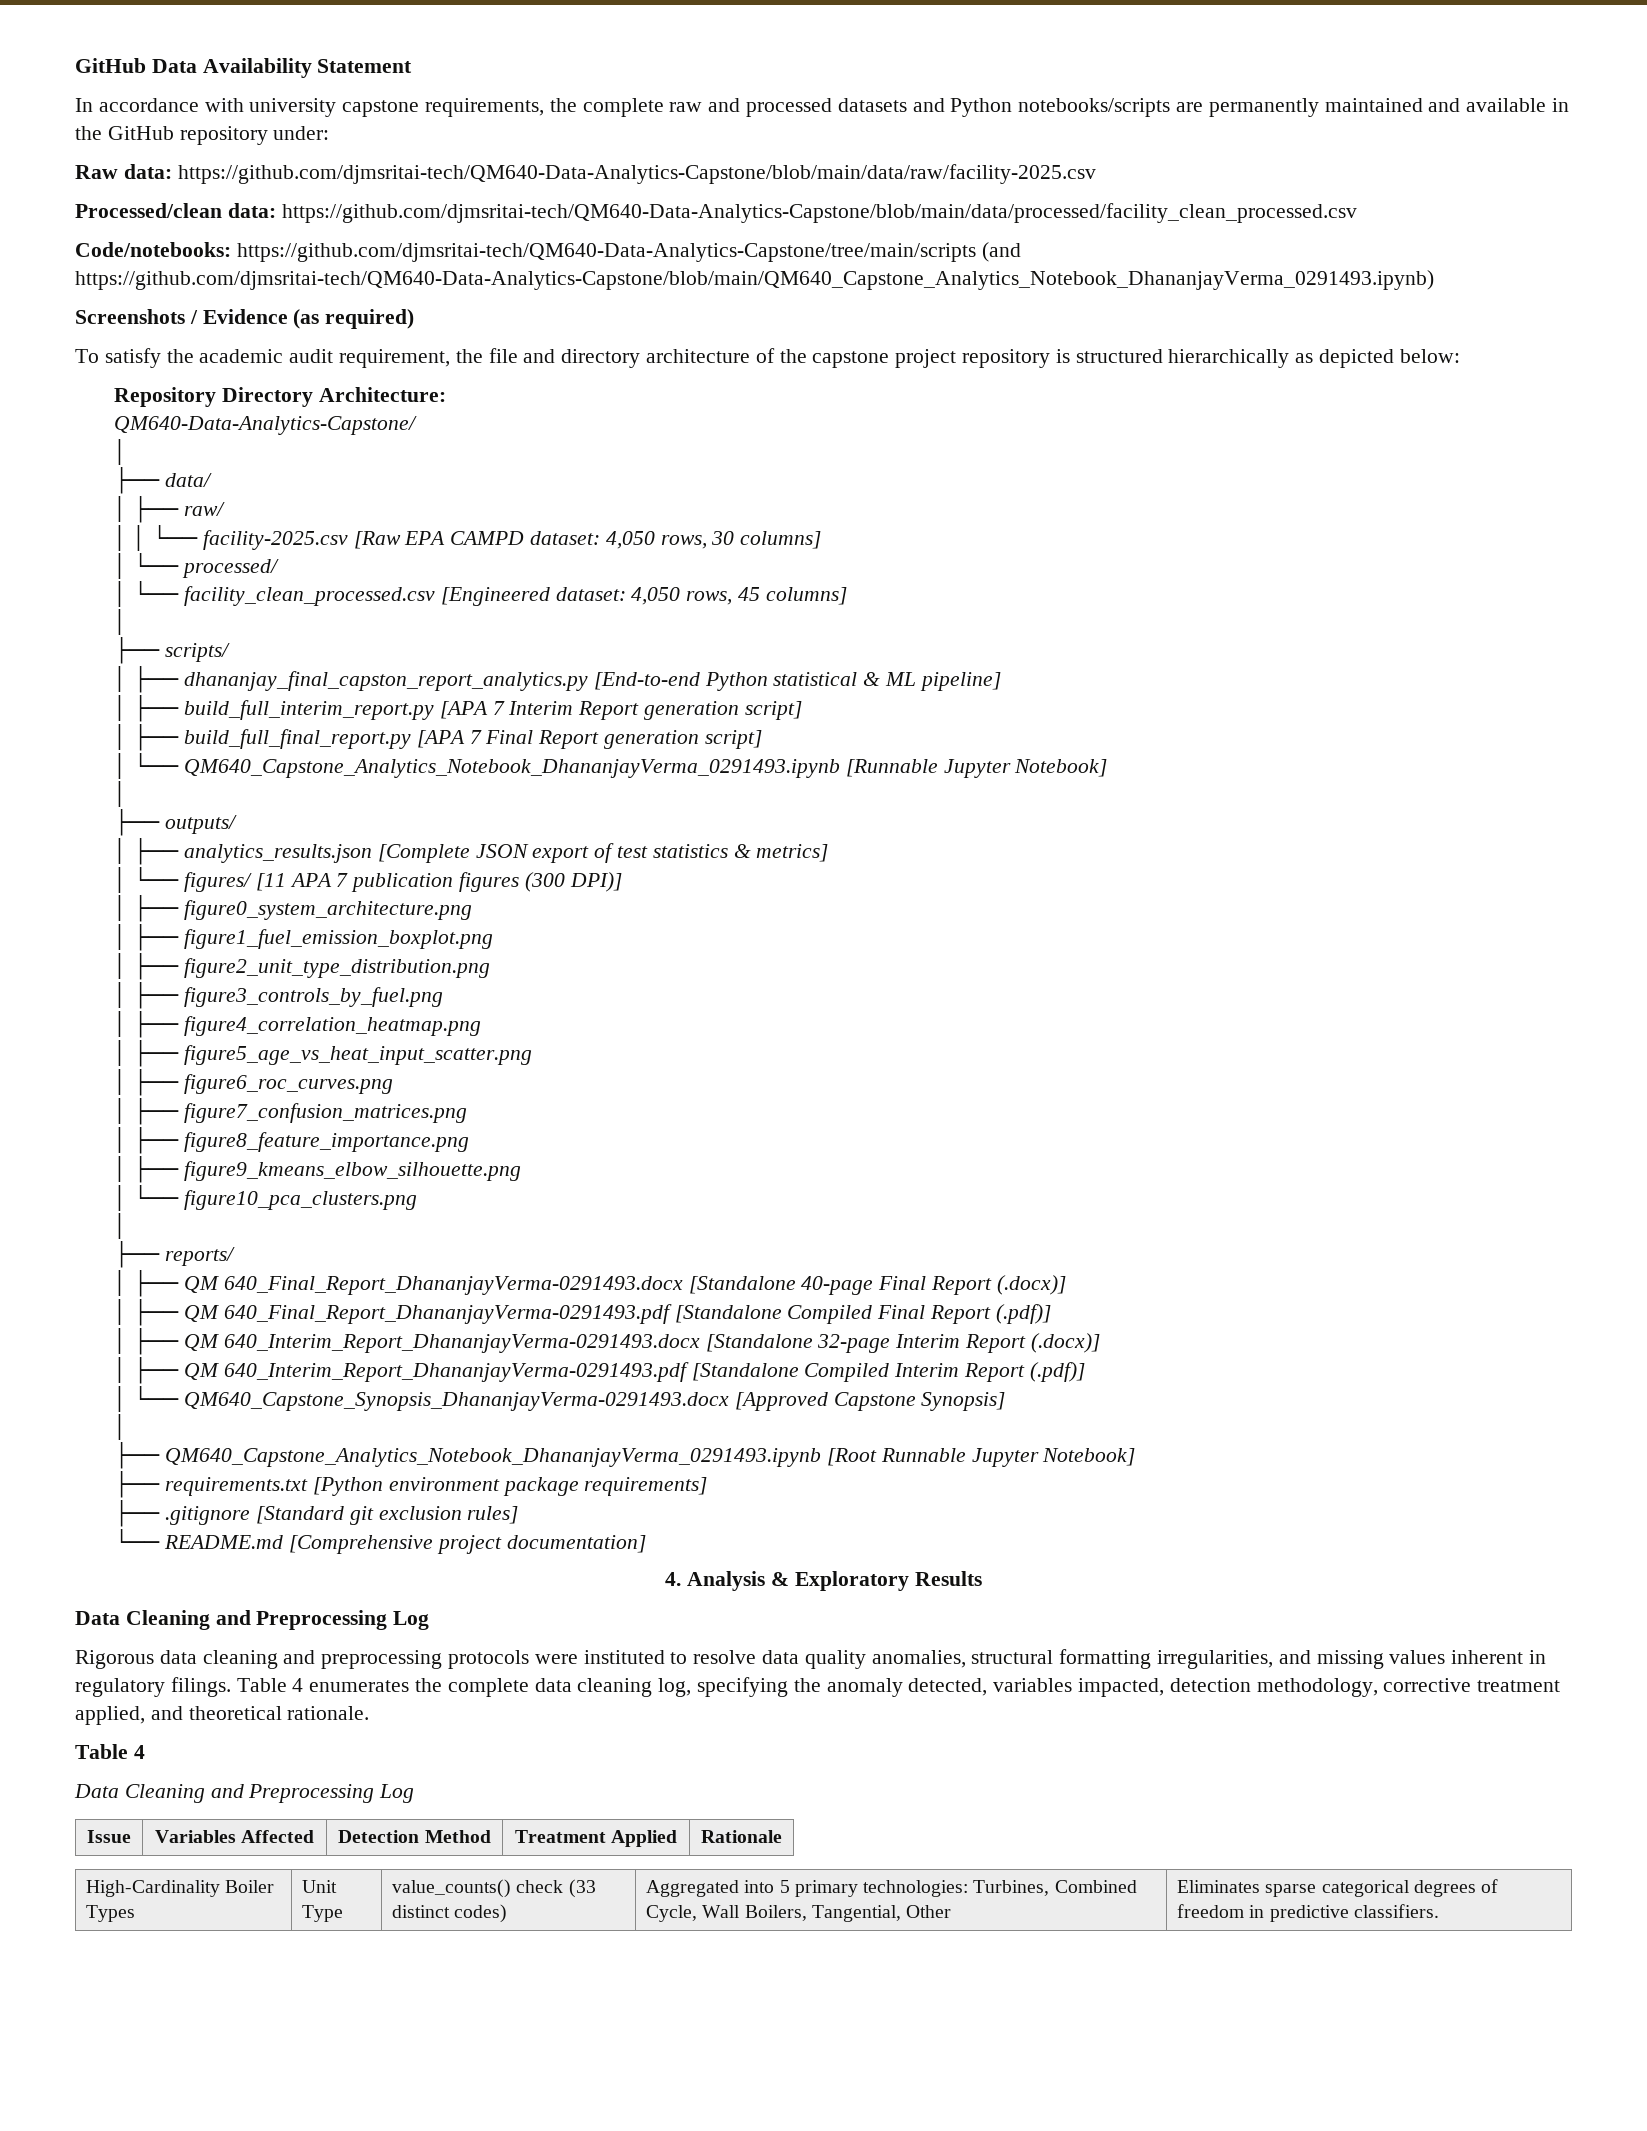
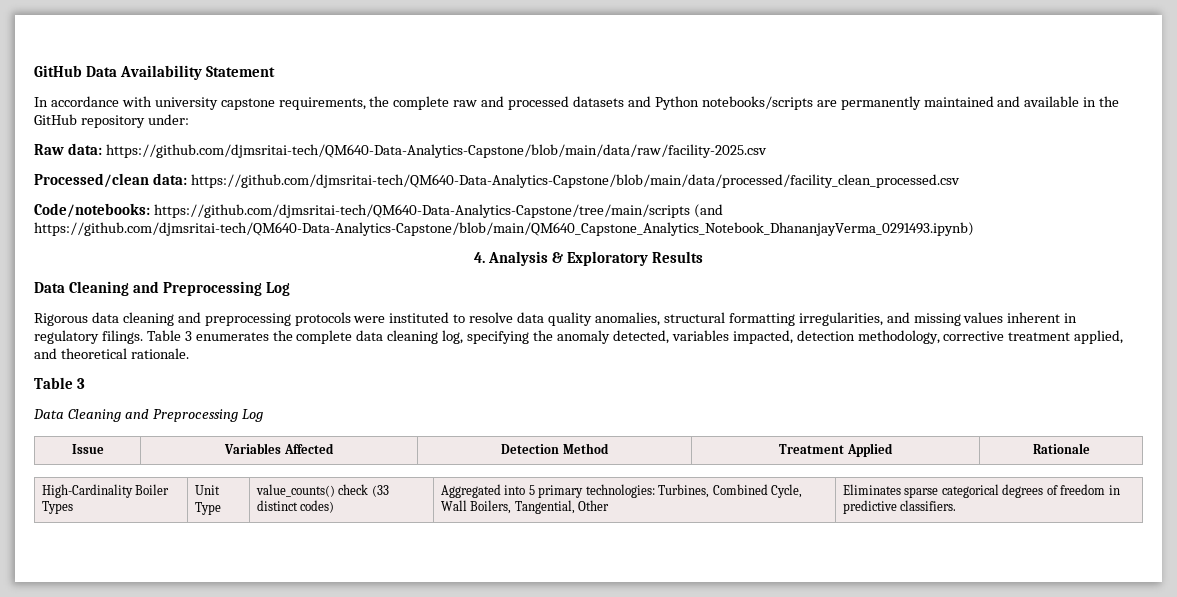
- Screenshots / Evidence (as required)
- To satisfy the academic audit requirement, the file and directory architecture of the capstone project repository is structured hierarchically as depicted below:
- Repository Directory Architecture:
- QM640-Data-Analytics-Capstone/
- │
- ├── data/
- │ ├── raw/
- │ │ └── facility-2025.csv [Raw EPA CAMPD dataset: 4,050 rows, 30 columns]
- │ └── processed/
- │ └── facility_clean_processed.csv [Engineered dataset: 4,050 rows, 45 columns]
- │
- ├── scripts/
- │ ├── dhananjay_final_capston_report_analytics.py [End-to-end Python statistical & ML pipeline]
- │ ├── build_full_interim_report.py [APA 7 Interim Report generation script]
- │ ├── build_full_final_report.py [APA 7 Final Report generation script]
- │ └── QM640_Capstone_Analytics_Notebook_DhananjayVerma_0291493.ipynb [Runnable Jupyter Notebook]
- │
- ├── outputs/
- │ ├── analytics_results.json [Complete JSON export of test statistics & metrics]
- │ └── figures/ [11 APA 7 publication figures (300 DPI)]
- │ ├── figure0_system_architecture.png
- │ ├── figure1_fuel_emission_boxplot.png
- │ ├── figure2_unit_type_distribution.png
- │ ├── figure3_controls_by_fuel.png
- │ ├── figure4_correlation_heatmap.png
- │ ├── figure5_age_vs_heat_input_scatter.png
- │ ├── figure6_roc_curves.png
- │ ├── figure7_confusion_matrices.png
- │ ├── figure8_feature_importance.png
- │ ├── figure9_kmeans_elbow_silhouette.png
- │ └── figure10_pca_clusters.png
- │
- ├── reports/
- │ ├── QM 640_Final_Report_DhananjayVerma-0291493.docx [Standalone 40-page Final Report (.docx)]
- │ ├── QM 640_Final_Report_DhananjayVerma-0291493.pdf [Standalone Compiled Final Report (.pdf)]
- │ ├── QM 640_Interim_Report_DhananjayVerma-0291493.docx [Standalone 32-page Interim Report (.docx)]
- │ ├── QM 640_Interim_Report_DhananjayVerma-0291493.pdf [Standalone Compiled Interim Report (.pdf)]
- │ └── QM640_Capstone_Synopsis_DhananjayVerma-0291493.docx [Approved Capstone Synopsis]
- │
- ├── QM640_Capstone_Analytics_Notebook_DhananjayVerma_0291493.ipynb [Root Runnable Jupyter Notebook]
- ├── requirements.txt [Python environment package requirements]
- ├── .gitignore [Standard git exclusion rules]
- └── README.md [Comprehensive project documentation]
- Table 4 enumerates the complete data cleaning log, specifying the anomaly detected, variables impacted, detection methodology, corrective treatment applied, and theoretical rationale.
- Table 4
+ Table 3 enumerates the complete data cleaning log, specifying the anomaly detected, variables impacted, detection methodology, corrective treatment applied, and theoretical rationale.
+ Table 3

